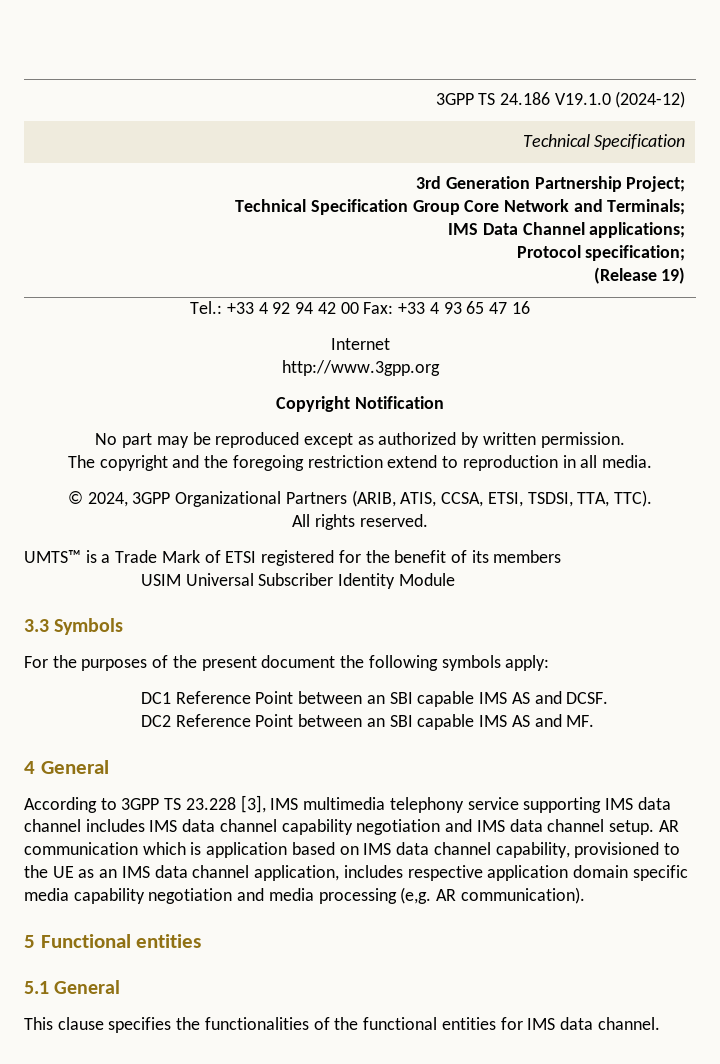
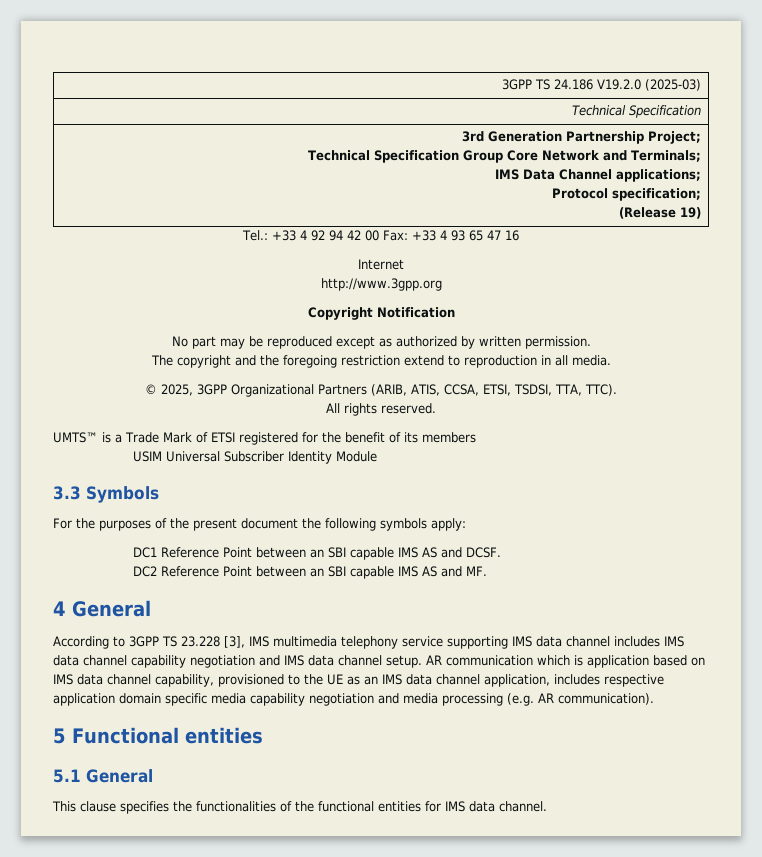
- 3GPP TS 24.186 V19.1.0 (2024-12)
+ 3GPP TS 24.186 V19.2.0 (2025-03)
- © 2024, 3GPP Organizational Partners (ARIB, ATIS, CCSA, ETSI, TSDSI, TTA, TTC).
+ © 2025, 3GPP Organizational Partners (ARIB, ATIS, CCSA, ETSI, TSDSI, TTA, TTC).
- AR communication which is application based on IMS data channel capability, provisioned to the UE as an IMS data channel application, includes respective application domain specific media capability negotiation and media processing (e,g. AR communication).
+ AR communication which is application based on IMS data channel capability, provisioned to the UE as an IMS data channel application, includes respective application domain specific media capability negotiation and media processing (e.g. AR communication).

